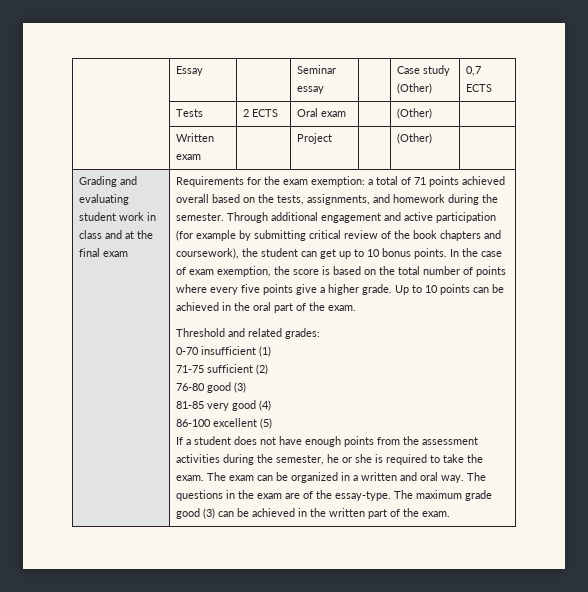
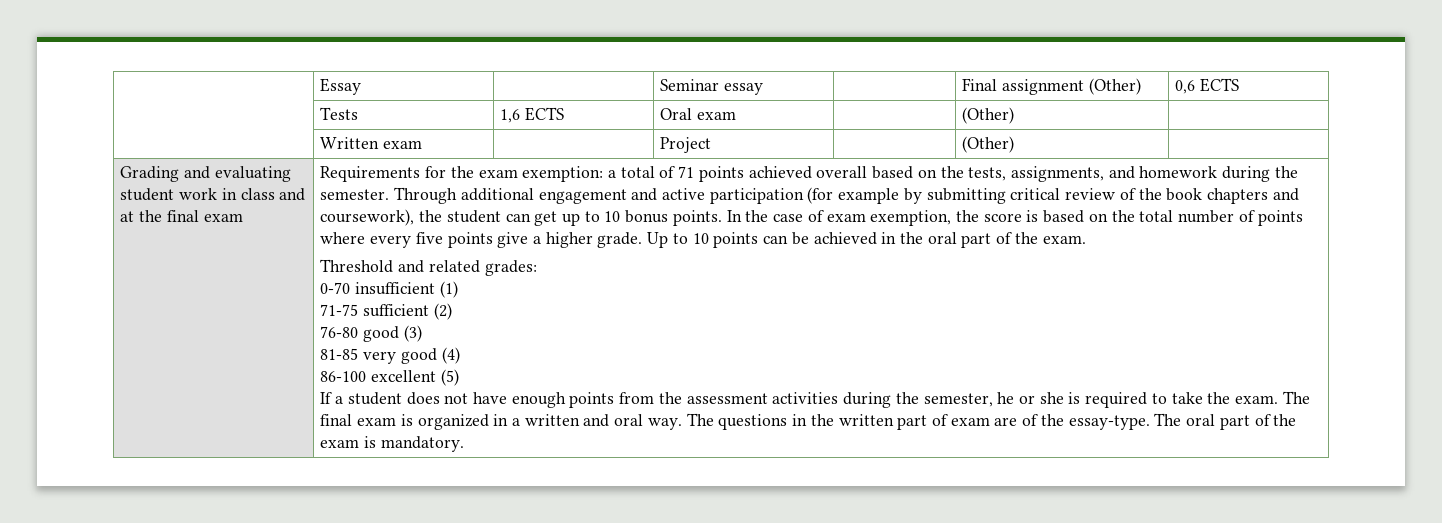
- | Essay | | Seminar essay | | Case study (Other) | 0,7 ECTS
+ | Essay | | Seminar essay | | Final assignment (Other) | 0,6 ECTS
- | Tests | 2 ECTS | Oral exam | | (Other) |
+ | Tests | 1,6 ECTS | Oral exam | | (Other) |
- The exam can be organized in a written and oral way.
+ The final exam is organized in a written and oral way.
- The questions in the exam are of the essay-type.
+ The questions in the written part of exam are of the essay-type.
- The maximum grade good (3) can be achieved in the written part of the exam.
+ The oral part of the exam is mandatory.

